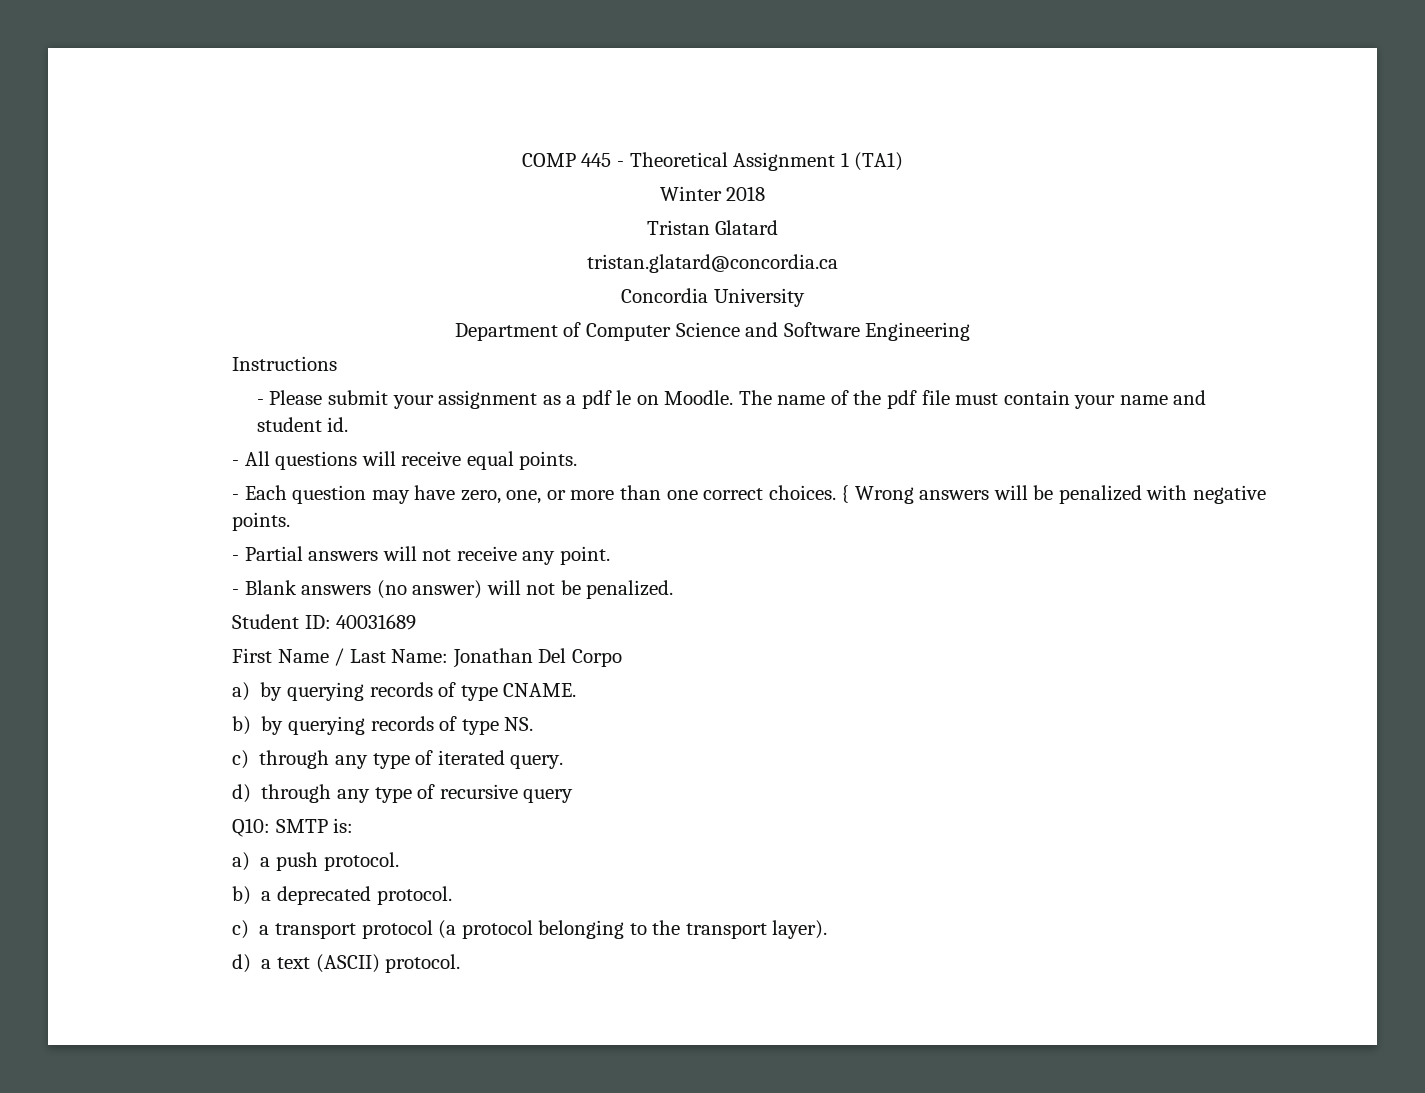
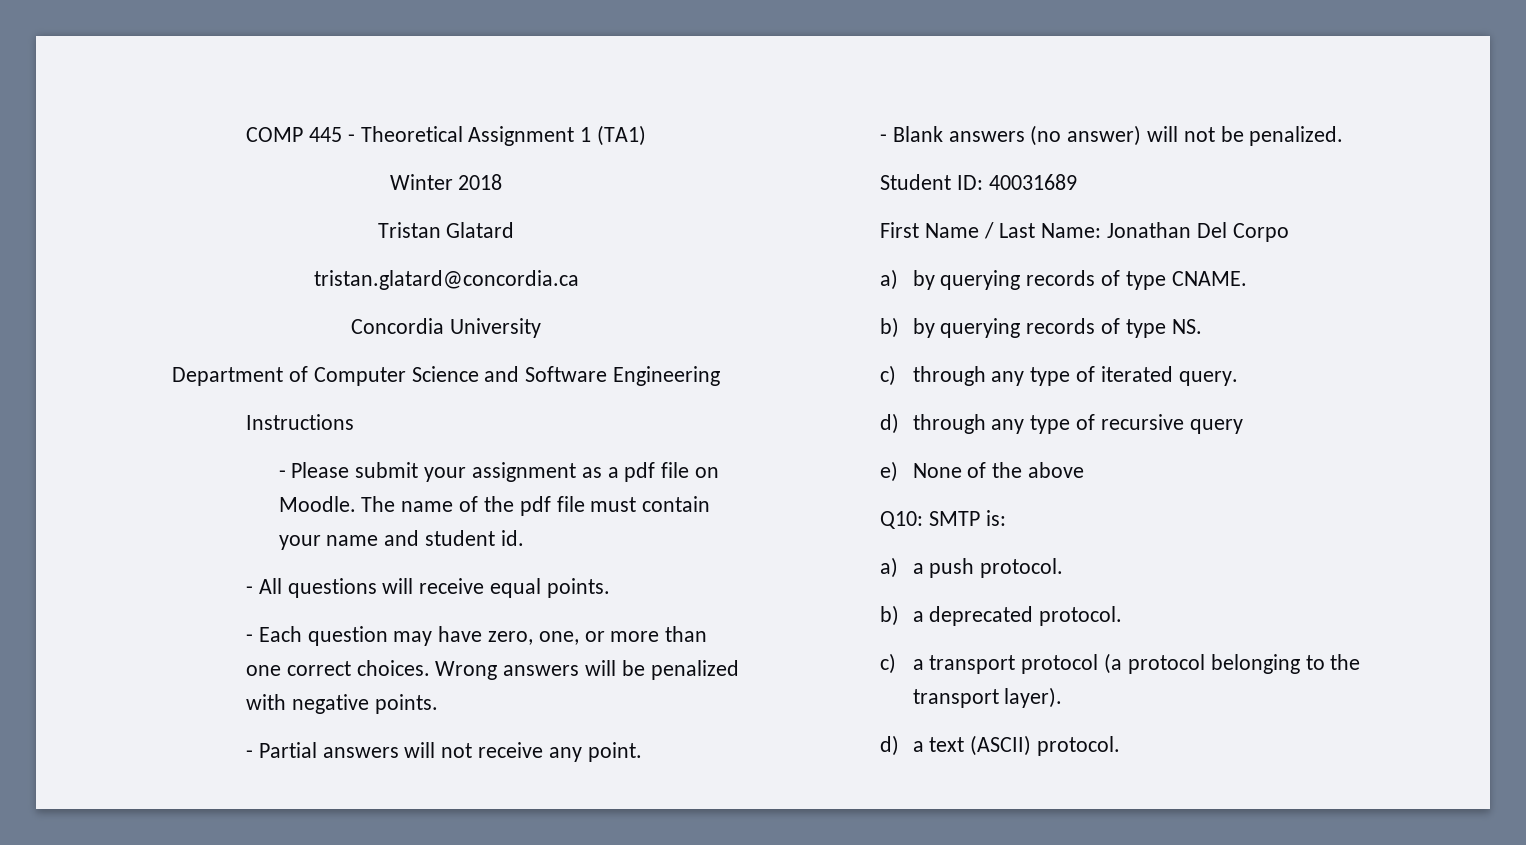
- - Please submit your assignment as a pdf le on Moodle.
+ - Please submit your assignment as a pdf file on Moodle.
- { Wrong answers will be penalized with negative points.
+ Wrong answers will be penalized with negative points.
+ e) None of the above

